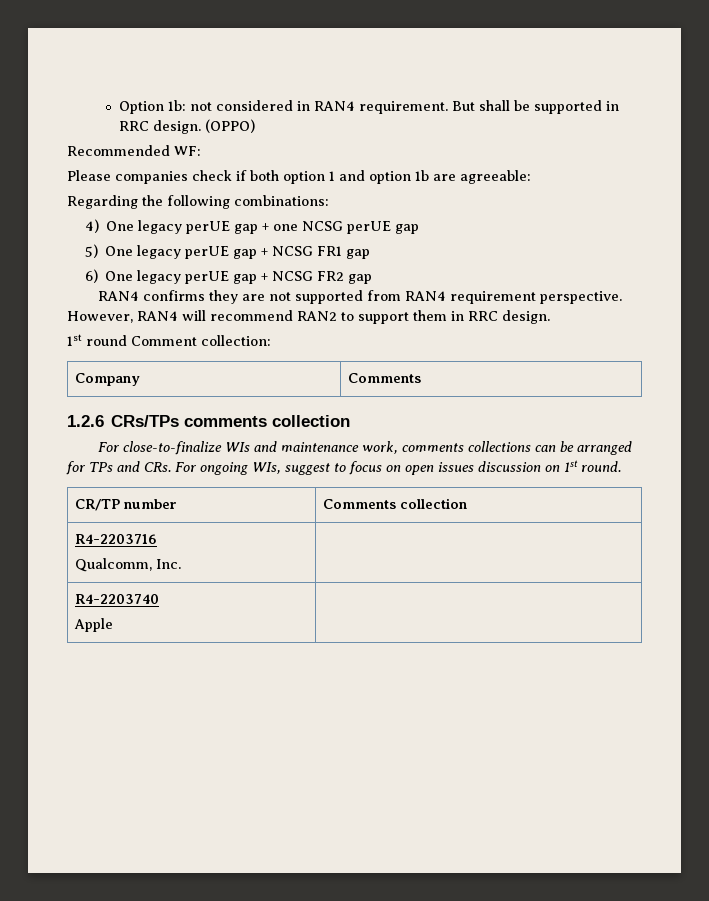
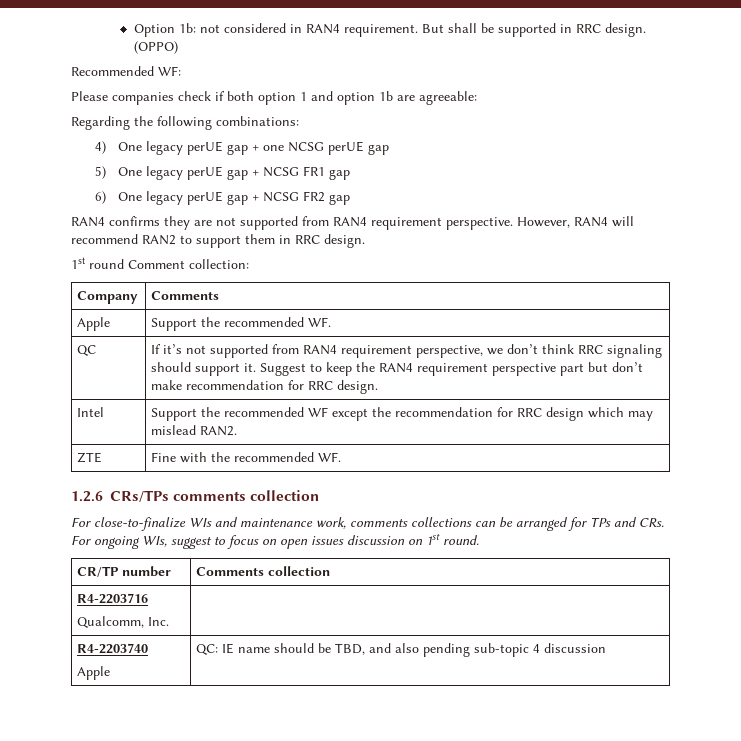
+ Apple | Support the recommended WF.
+ QC | If it’s not supported from RAN4 requirement perspective, we don’t think RRC signaling should support it. Suggest to keep the RAN4 requirement perspective part but don’t make recommendation for RRC design.
+ Intel | Support the recommended WF except the recommendation for RRC design which may mislead RAN2.
+ ZTE | Fine with the recommended WF.
  R4-2203740
- Apple |
+ Apple | QC: IE name should be TBD, and also pending sub-topic 4 discussion

